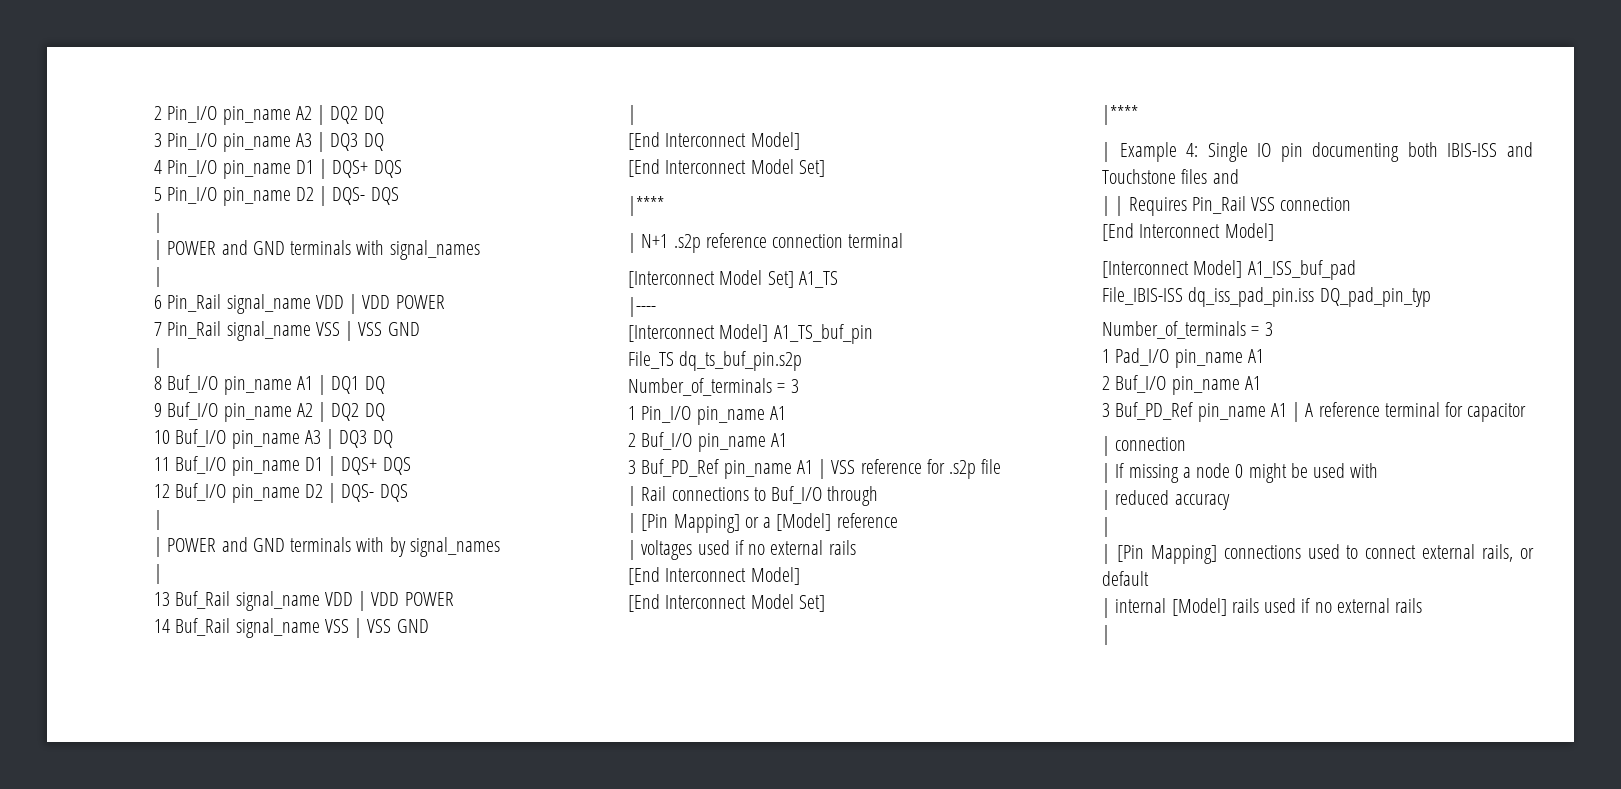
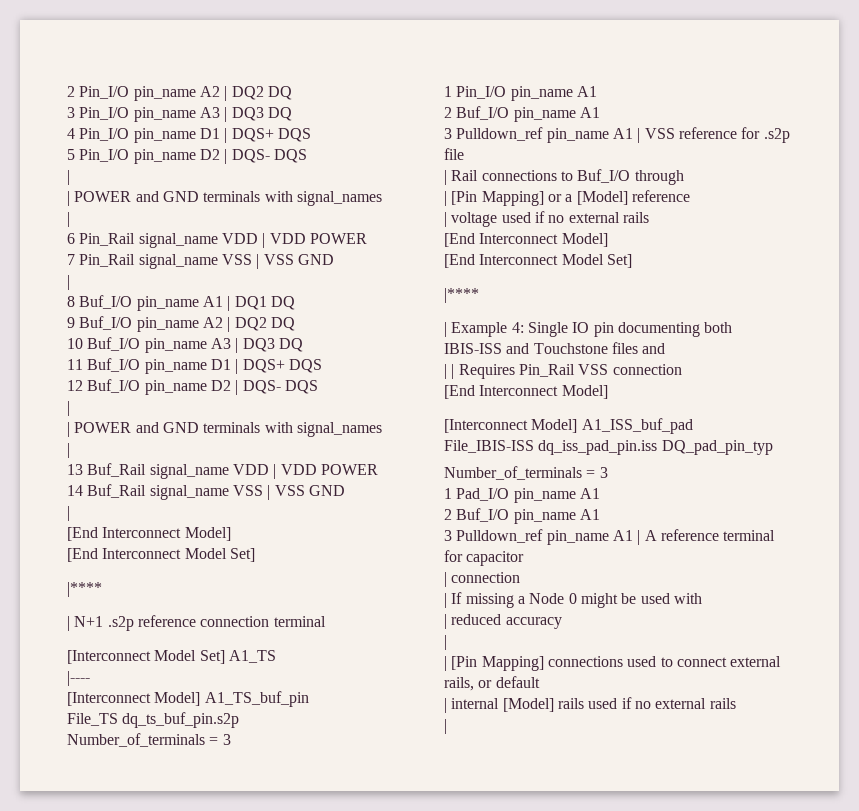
  12 Buf_I/O pin_name D2 | DQS- DQS
  |
- | POWER and GND terminals with by signal_names
+ | POWER and GND terminals with signal_names
- 3 Buf_PD_Ref pin_name A1 | VSS reference for .s2p file
+ 3 Pulldown_ref pin_name A1 | VSS reference for .s2p file
- | voltages used if no external rails
+ | voltage used if no external rails
- 3 Buf_PD_Ref pin_name A1 | A reference terminal for capacitor
+ 3 Pulldown_ref pin_name A1 | A reference terminal for capacitor
- | If missing a node 0 might be used with
+ | If missing a Node 0 might be used with

